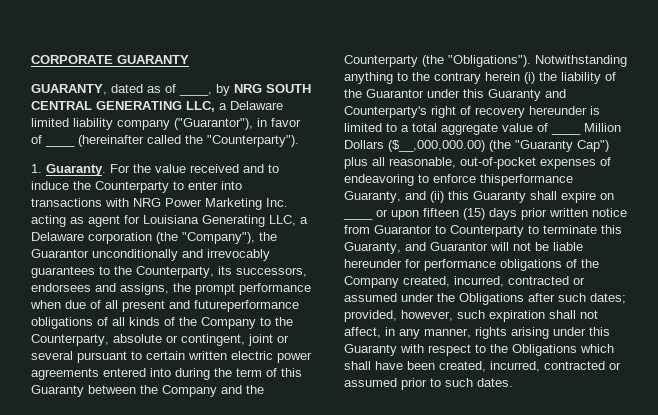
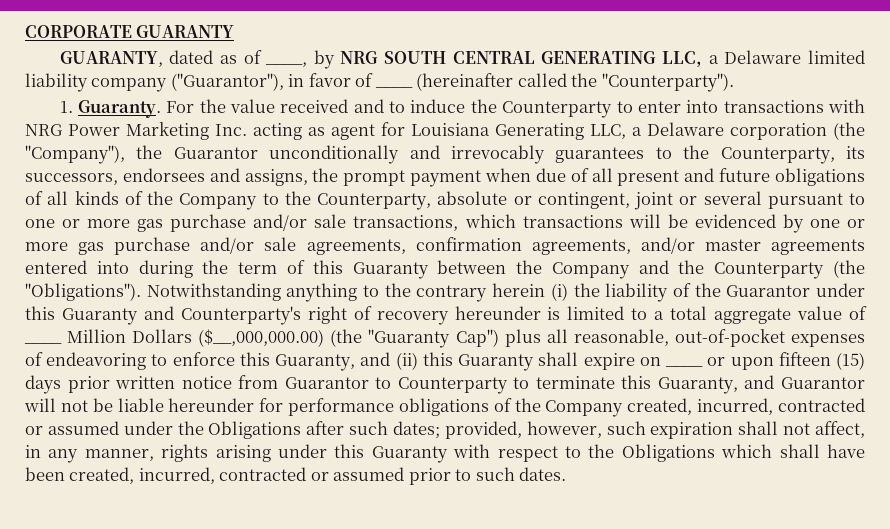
- For the value received and to induce the Counterparty to enter into transactions with NRG Power Marketing Inc. acting as agent for Louisiana Generating LLC, a Delaware corporation (the "Company"), the Guarantor unconditionally and irrevocably guarantees to the Counterparty, its successors, endorsees and assigns, the prompt performance when due of all present and futureperformance obligations of all kinds of the Company to the Counterparty, absolute or contingent, joint or several pursuant to certain written electric power agreements entered into during the term of this Guaranty between the Company and the Counterparty (the "Obligations").
+ For the value received and to induce the Counterparty to enter into transactions with NRG Power Marketing Inc. acting as agent for Louisiana Generating LLC, a Delaware corporation (the "Company"), the Guarantor unconditionally and irrevocably guarantees to the Counterparty, its successors, endorsees and assigns, the prompt payment when due of all present and future obligations of all kinds of the Company to the Counterparty, absolute or contingent, joint or several pursuant to one or more gas purchase and/or sale transactions, which transactions will be evidenced by one or more gas purchase and/or sale agreements, confirmation agreements, and/or master agreements entered into during the term of this Guaranty between the Company and the Counterparty (the "Obligations").
- Notwithstanding anything to the contrary herein (i) the liability of the Guarantor under this Guaranty and Counterparty's right of recovery hereunder is limited to a total aggregate value of ____ Million Dollars ($__,000,000.00) (the "Guaranty Cap") plus all reasonable, out-of-pocket expenses of endeavoring to enforce thisperformance Guaranty, and (ii) this Guaranty shall expire on ____ or upon fifteen (15) days prior written notice from Guarantor to Counterparty to terminate this Guaranty, and Guarantor will not be liable hereunder for performance obligations of the Company created, incurred, contracted or assumed under the Obligations after such dates;
+ Notwithstanding anything to the contrary herein (i) the liability of the Guarantor under this Guaranty and Counterparty's right of recovery hereunder is limited to a total aggregate value of ____ Million Dollars ($__,000,000.00) (the "Guaranty Cap") plus all reasonable, out-of-pocket expenses of endeavoring to enforce this Guaranty, and (ii) this Guaranty shall expire on ____ or upon fifteen (15) days prior written notice from Guarantor to Counterparty to terminate this Guaranty, and Guarantor will not be liable hereunder for performance obligations of the Company created, incurred, contracted or assumed under the Obligations after such dates;

